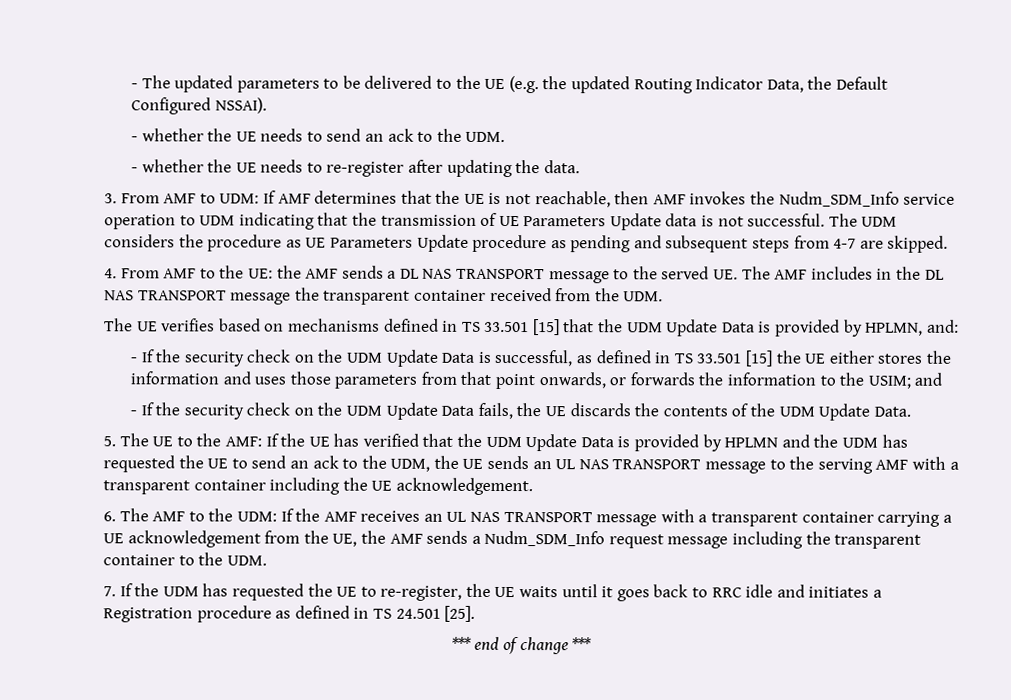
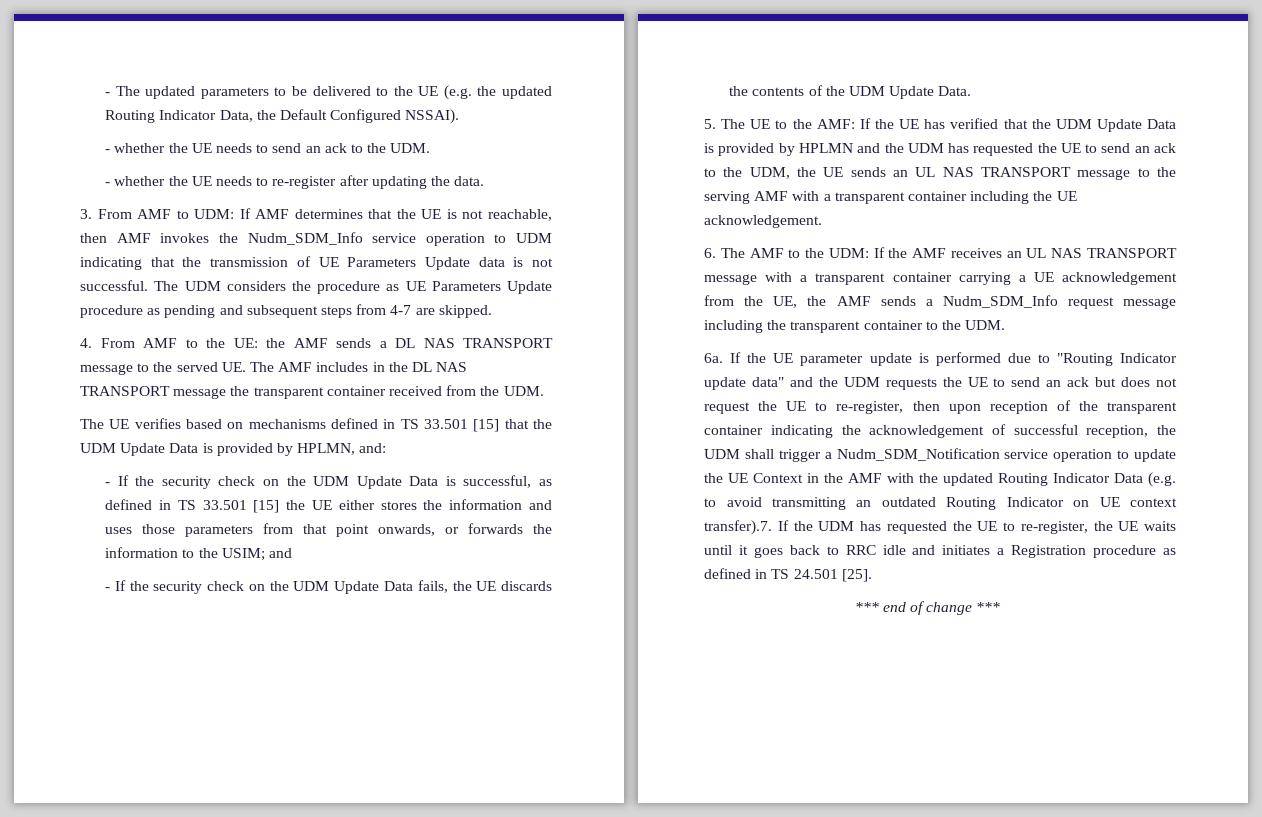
- 7. If the UDM has requested the UE to re-register, the UE waits until it goes back to RRC idle and initiates a Registration procedure as defined in TS 24.501 [25].
+ 6a. If the UE parameter update is performed due to "Routing Indicator update data" and the UDM requests the UE to send an ack but does not request the UE to re-register, then upon reception of the transparent container indicating the acknowledgement of successful reception, the UDM shall trigger a Nudm_SDM_Notification service operation to update the UE Context in the AMF with the updated Routing Indicator Data (e.g. to avoid transmitting an outdated Routing Indicator on UE context transfer).7. If the UDM has requested the UE to re-register, the UE waits until it goes back to RRC idle and initiates a Registration procedure as defined in TS 24.501 [25].

